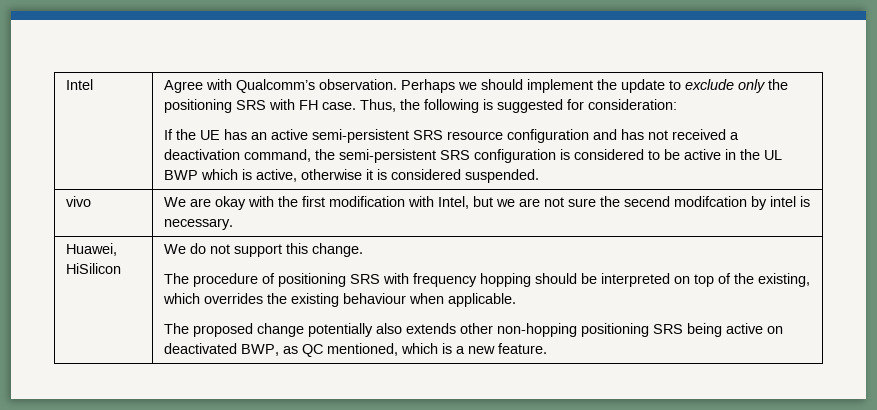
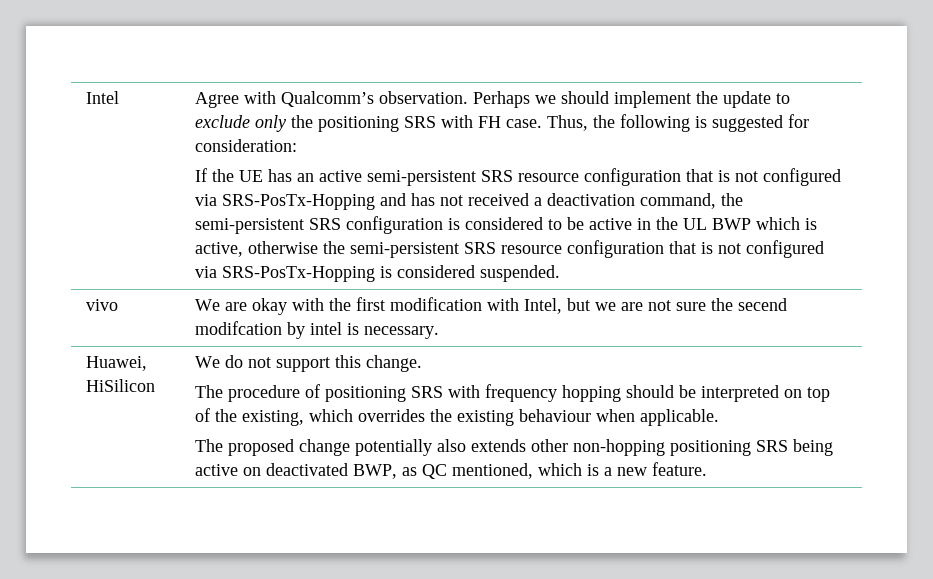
- If the UE has an active semi-persistent SRS resource configuration and has not received a deactivation command, the semi-persistent SRS configuration is considered to be active in the UL BWP which is active, otherwise it is considered suspended.
+ If the UE has an active semi-persistent SRS resource configuration that is not configured via SRS-PosTx-Hopping and has not received a deactivation command, the semi-persistent SRS configuration is considered to be active in the UL BWP which is active, otherwise the semi-persistent SRS resource configuration that is not configured via SRS-PosTx-Hopping is considered suspended.

